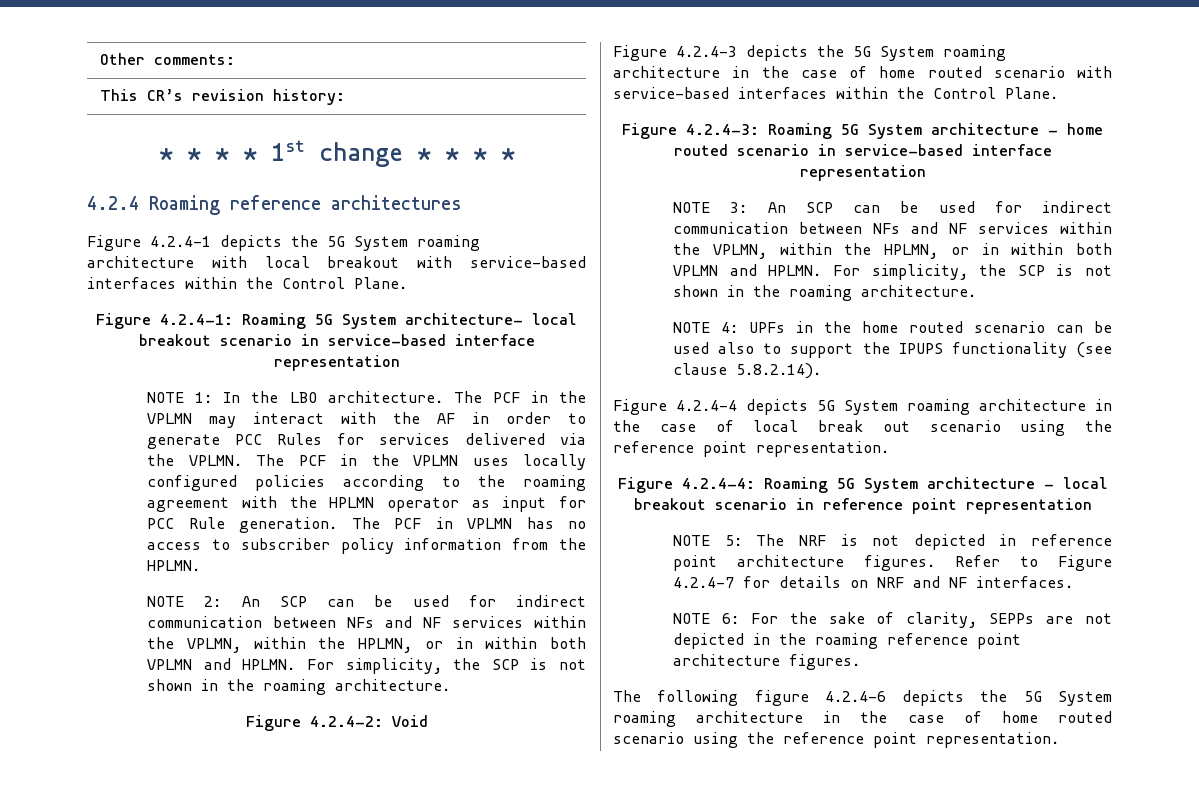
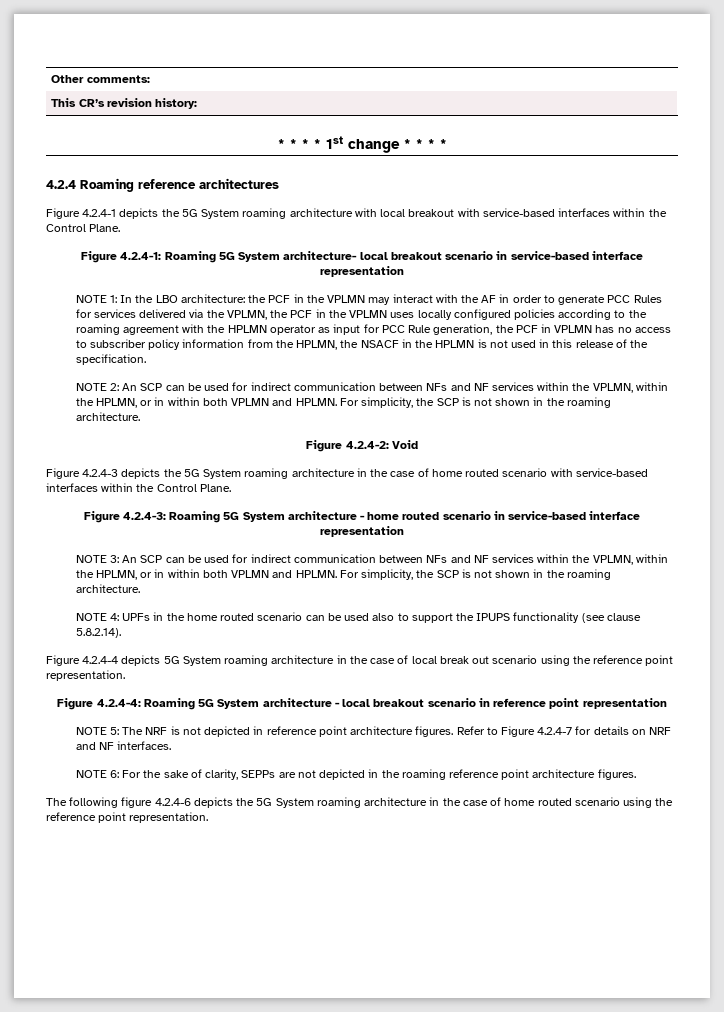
- NOTE 1: In the LBO architecture. The PCF in the VPLMN may interact with the AF in order to generate PCC Rules for services delivered via the VPLMN. The PCF in the VPLMN uses locally configured policies according to the roaming agreement with the HPLMN operator as input for PCC Rule generation. The PCF in VPLMN has no access to subscriber policy information from the HPLMN.
+ NOTE 1: In the LBO architecture: the PCF in the VPLMN may interact with the AF in order to generate PCC Rules for services delivered via the VPLMN, the PCF in the VPLMN uses locally configured policies according to the roaming agreement with the HPLMN operator as input for PCC Rule generation, the PCF in VPLMN has no access to subscriber policy information from the HPLMN, the NSACF in the HPLMN is not used in this release of the specification.

